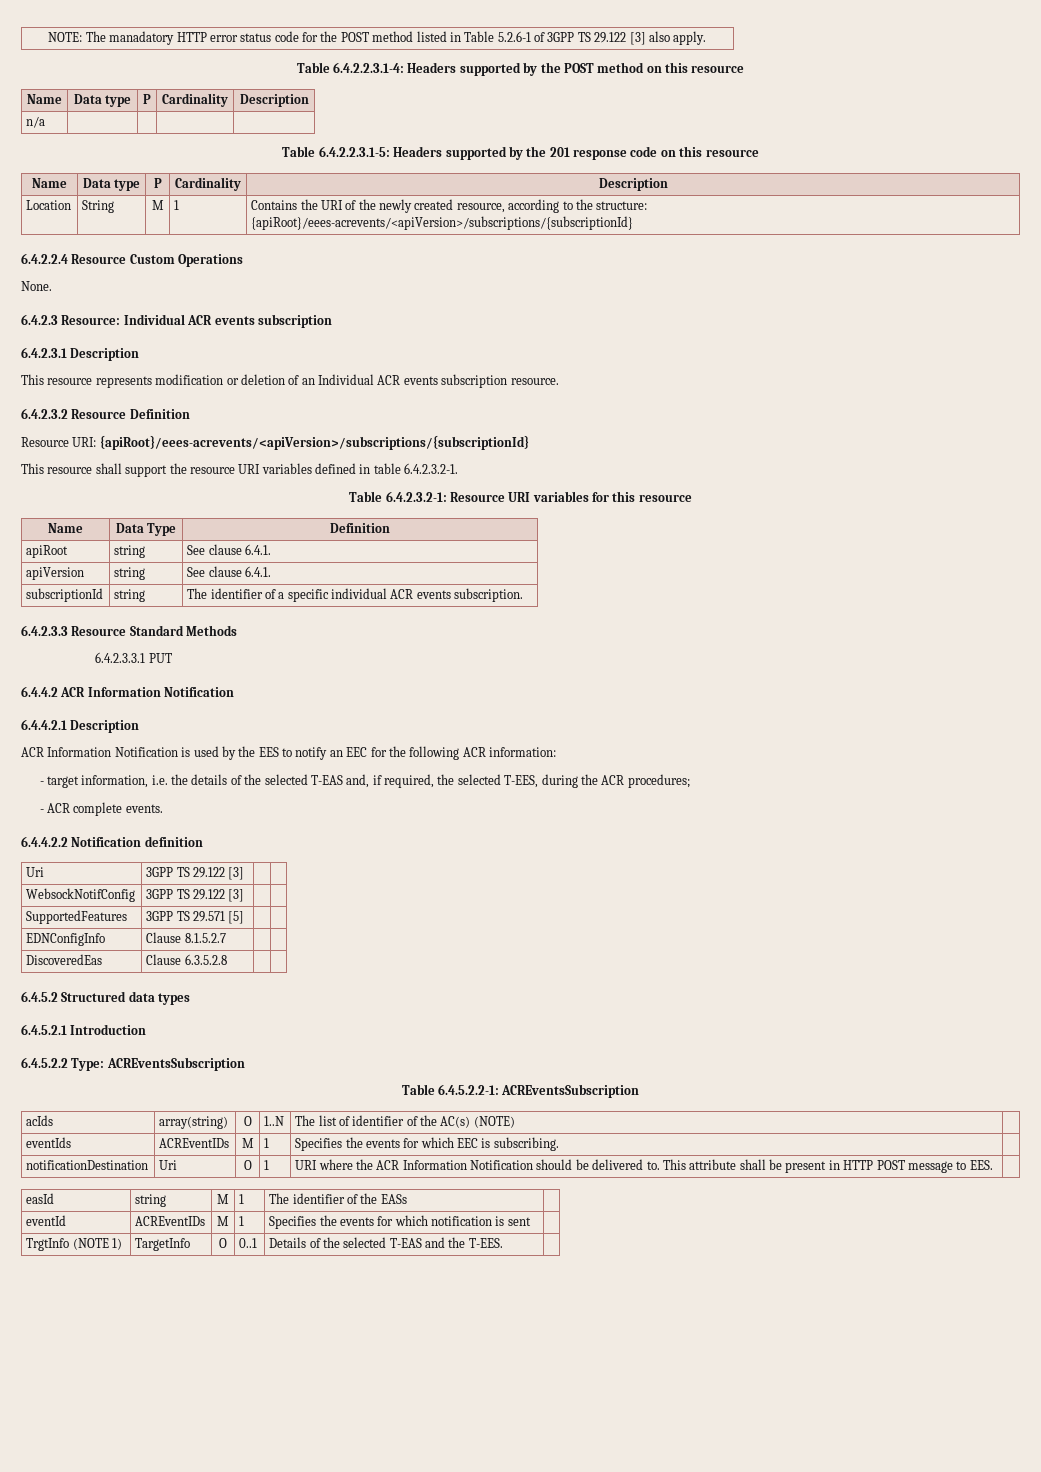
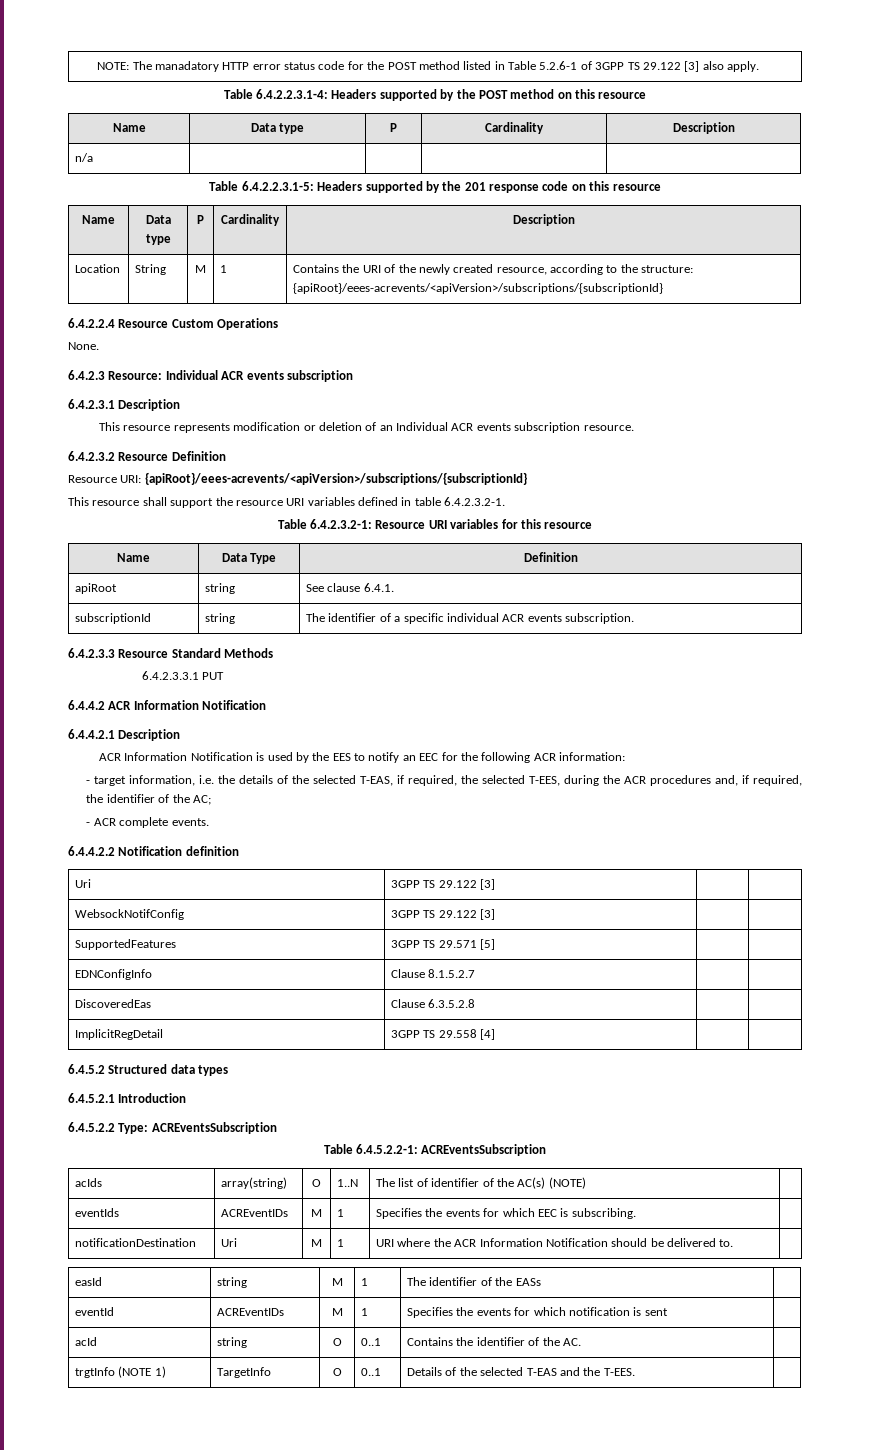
- apiVersion | string | See clause 6.4.1.
- - target information, i.e. the details of the selected T-EAS and, if required, the selected T-EES, during the ACR procedures;
+ - target information, i.e. the details of the selected T-EAS, if required, the selected T-EES, during the ACR procedures and, if required, the identifier of the AC;
+ ImplicitRegDetail | 3GPP TS 29.558 [4] | |
- notificationDestination | Uri | O | 1 | URI where the ACR Information Notification should be delivered to. This attribute shall be present in HTTP POST message to EES. |
+ notificationDestination | Uri | M | 1 | URI where the ACR Information Notification should be delivered to. |
- TrgtInfo (NOTE 1) | TargetInfo | O | 0..1 | Details of the selected T-EAS and the T-EES. |
+ acId | string | O | 0..1 | Contains the identifier of the AC. |
+ trgtInfo (NOTE 1) | TargetInfo | O | 0..1 | Details of the selected T-EAS and the T-EES. |

